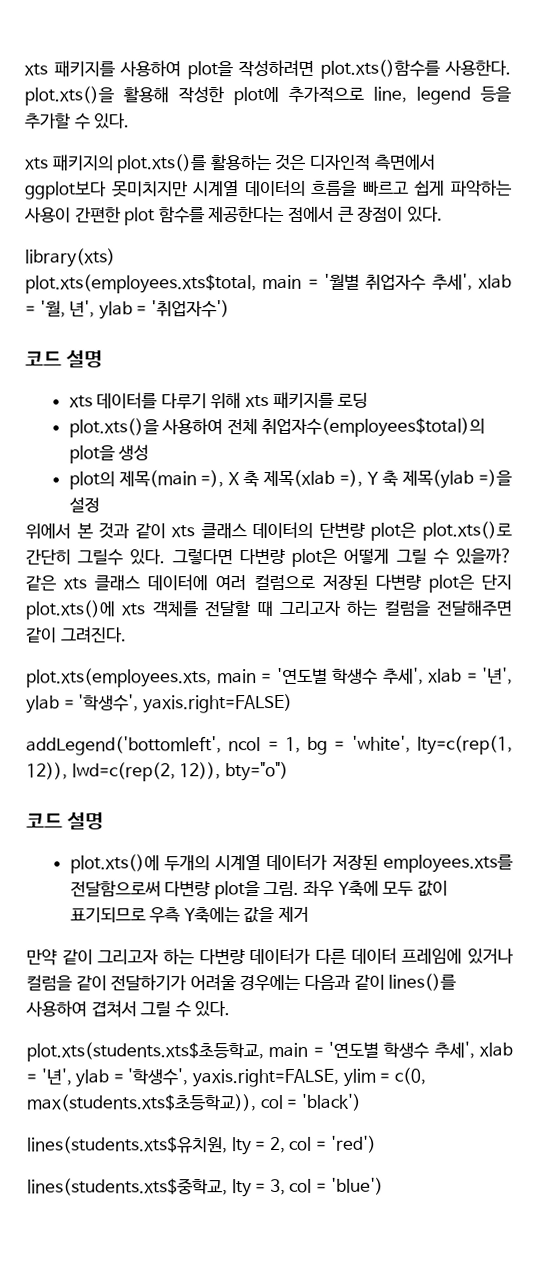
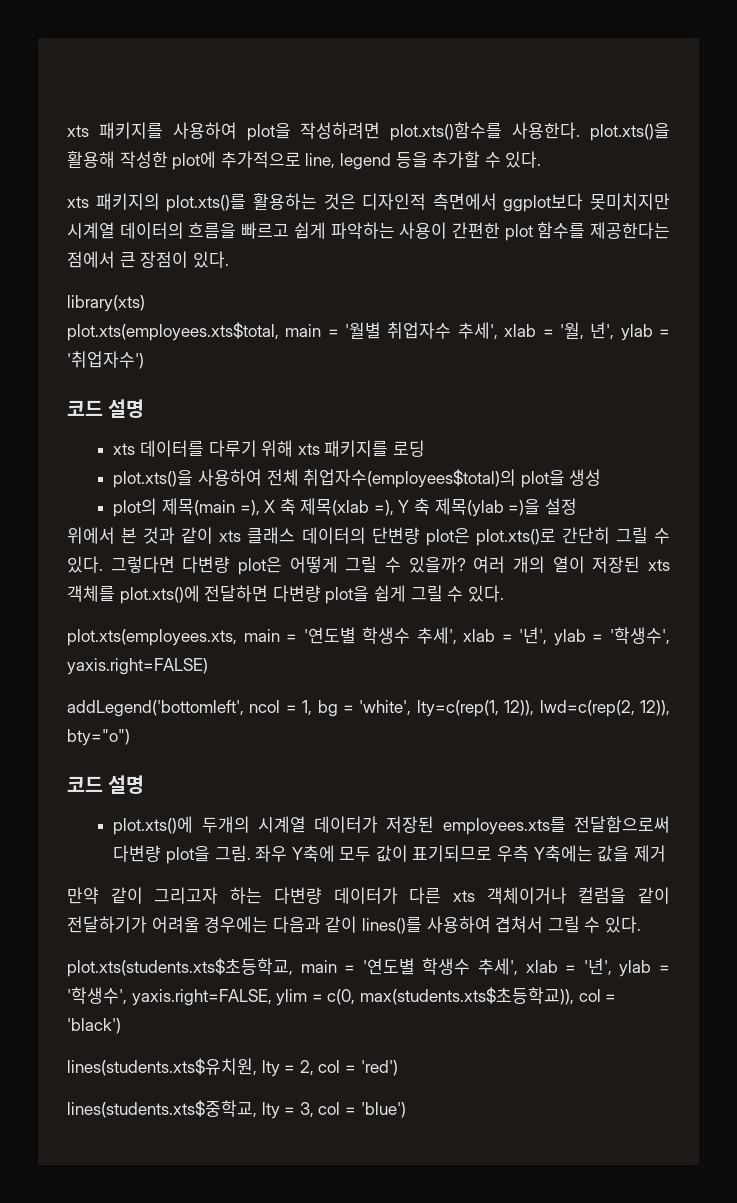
- 위에서 본 것과 같이 xts 클래스 데이터의 단변량 plot은 plot.xts()로 간단히 그릴수 있다.
+ 위에서 본 것과 같이 xts 클래스 데이터의 단변량 plot은 plot.xts()로 간단히 그릴 수 있다.
- 같은 xts 클래스 데이터에 여러 컬럼으로 저장된 다변량 plot은 단지 plot.xts()에 xts 객체를 전달할 때 그리고자 하는 컬럼을 전달해주면 같이 그려진다.
+ 여러 개의 열이 저장된 xts 객체를 plot.xts()에 전달하면 다변량 plot을 쉽게 그릴 수 있다.
- 만약 같이 그리고자 하는 다변량 데이터가 다른 데이터 프레임에 있거나 컬럼을 같이 전달하기가 어려울 경우에는 다음과 같이 lines()를 사용하여 겹쳐서 그릴 수 있다.
+ 만약 같이 그리고자 하는 다변량 데이터가 다른 xts 객체이거나 컬럼을 같이 전달하기가 어려울 경우에는 다음과 같이 lines()를 사용하여 겹쳐서 그릴 수 있다.

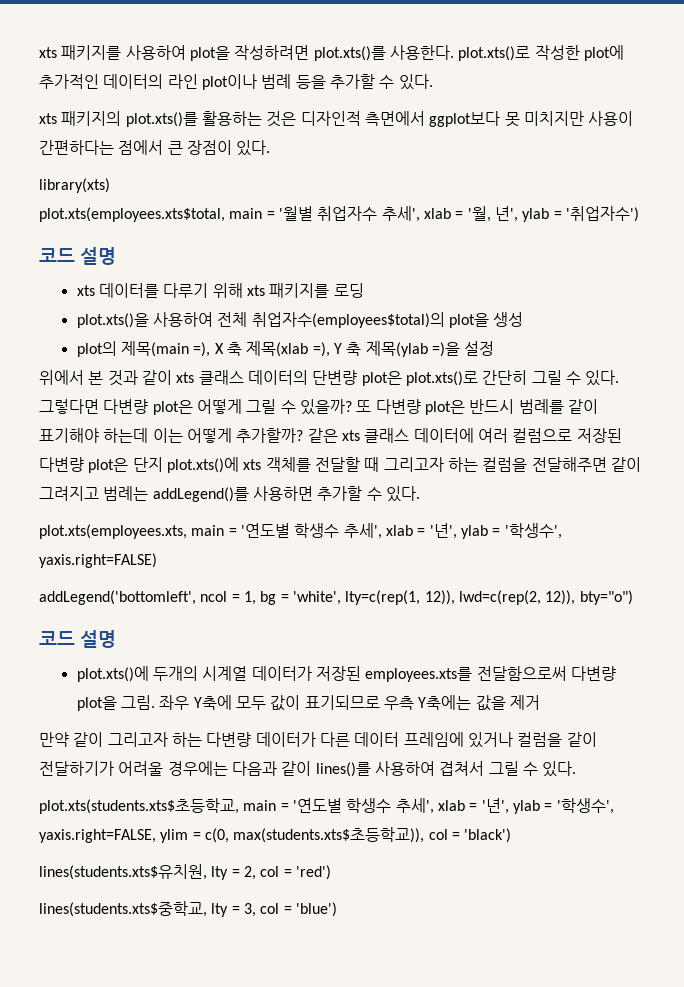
- xts 패키지를 사용하여 plot을 작성하려면 plot.xts()함수를 사용한다. plot.xts()을 활용해 작성한 plot에 추가적으로 line, legend 등을 추가할 수 있다.
+ xts 패키지를 사용하여 plot을 작성하려면 plot.xts()를 사용한다. plot.xts()로 작성한 plot에 추가적인 데이터의 라인 plot이나 범례 등을 추가할 수 있다.
- xts 패키지의 plot.xts()를 활용하는 것은 디자인적 측면에서 ggplot보다 못미치지만 시계열 데이터의 흐름을 빠르고 쉽게 파악하는 사용이 간편한 plot 함수를 제공한다는 점에서 큰 장점이 있다.
+ xts 패키지의 plot.xts()를 활용하는 것은 디자인적 측면에서 ggplot보다 못 미치지만 사용이 간편하다는 점에서 큰 장점이 있다.
- 여러 개의 열이 저장된 xts 객체를 plot.xts()에 전달하면 다변량 plot을 쉽게 그릴 수 있다.
+ 또 다변량 plot은 반드시 범례를 같이 표기해야 하는데 이는 어떻게 추가할까? 같은 xts 클래스 데이터에 여러 컬럼으로 저장된 다변량 plot은 단지 plot.xts()에 xts 객체를 전달할 때 그리고자 하는 컬럼을 전달해주면 같이 그려지고 범례는 addLegend()를 사용하면 추가할 수 있다.
- 만약 같이 그리고자 하는 다변량 데이터가 다른 xts 객체이거나 컬럼을 같이 전달하기가 어려울 경우에는 다음과 같이 lines()를 사용하여 겹쳐서 그릴 수 있다.
+ 만약 같이 그리고자 하는 다변량 데이터가 다른 데이터 프레임에 있거나 컬럼을 같이 전달하기가 어려울 경우에는 다음과 같이 lines()를 사용하여 겹쳐서 그릴 수 있다.

